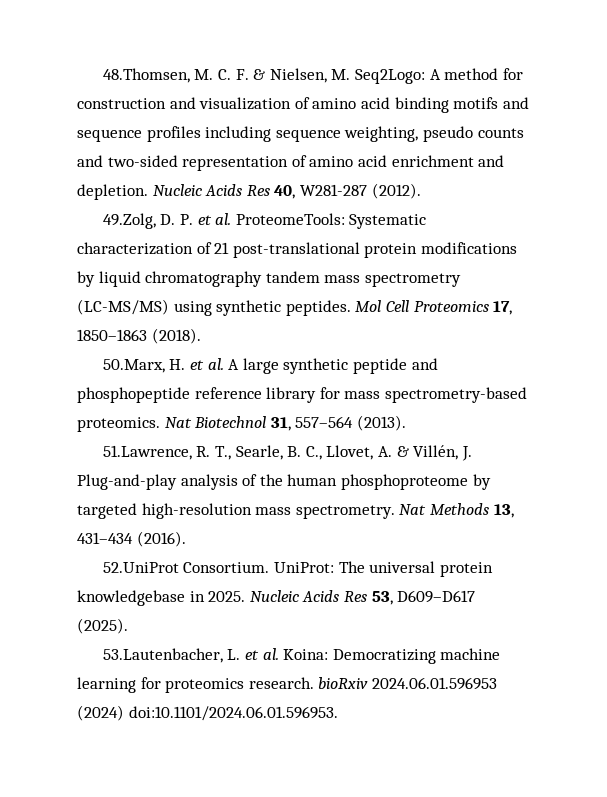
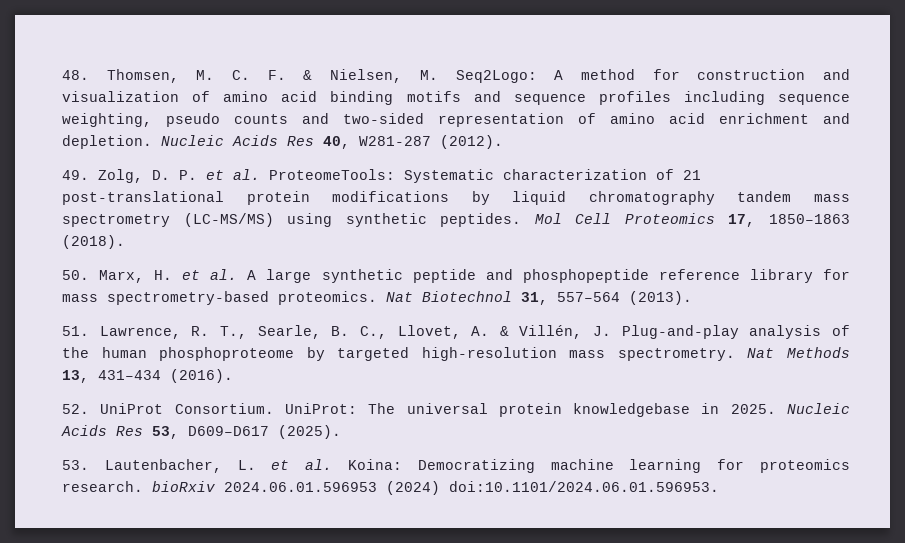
- 48.Thomsen, M. C. F. & Nielsen, M. Seq2Logo: A method for construction and visualization of amino acid binding motifs and sequence profiles including sequence weighting, pseudo counts and two-sided representation of amino acid enrichment and depletion.
+ 48. Thomsen, M. C. F. & Nielsen, M. Seq2Logo: A method for construction and visualization of amino acid binding motifs and sequence profiles including sequence weighting, pseudo counts and two-sided representation of amino acid enrichment and depletion.
- 49.Zolg, D. P. et al. ProteomeTools: Systematic characterization of 21 post-translational protein modifications by liquid chromatography tandem mass spectrometry (LC-MS/MS) using synthetic peptides.
+ 49. Zolg, D. P. et al. ProteomeTools: Systematic characterization of 21 post-translational protein modifications by liquid chromatography tandem mass spectrometry (LC-MS/MS) using synthetic peptides.
- 50.Marx, H. et al. A large synthetic peptide and phosphopeptide reference library for mass spectrometry-based proteomics.
+ 50. Marx, H. et al. A large synthetic peptide and phosphopeptide reference library for mass spectrometry-based proteomics.
- 51.Lawrence, R. T., Searle, B. C., Llovet, A. & Villén, J. Plug-and-play analysis of the human phosphoproteome by targeted high-resolution mass spectrometry.
+ 51. Lawrence, R. T., Searle, B. C., Llovet, A. & Villén, J. Plug-and-play analysis of the human phosphoproteome by targeted high-resolution mass spectrometry.
- 52.UniProt Consortium.
+ 52. UniProt Consortium.
- 53.Lautenbacher, L. et al. Koina: Democratizing machine learning for proteomics research. bioRxiv 2024.06.01.596953 (2024) doi:10.1101/2024.06.01.596953.
+ 53. Lautenbacher, L. et al. Koina: Democratizing machine learning for proteomics research. bioRxiv 2024.06.01.596953 (2024) doi:10.1101/2024.06.01.596953.

